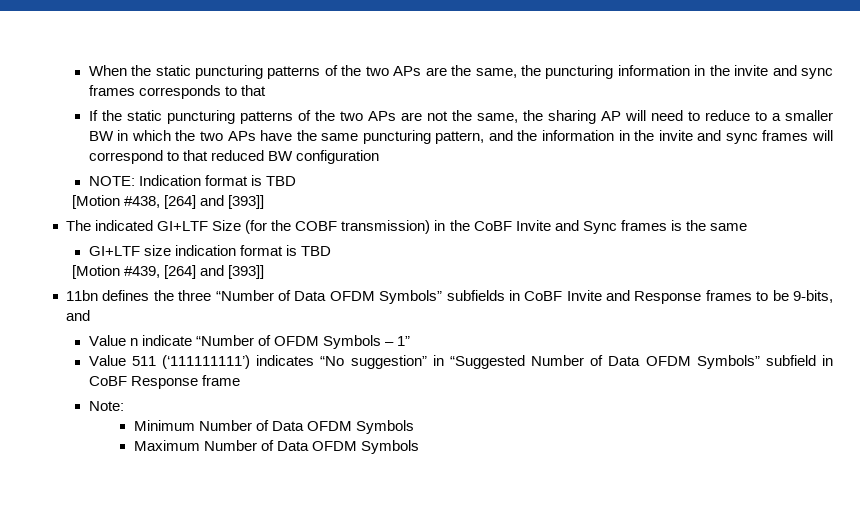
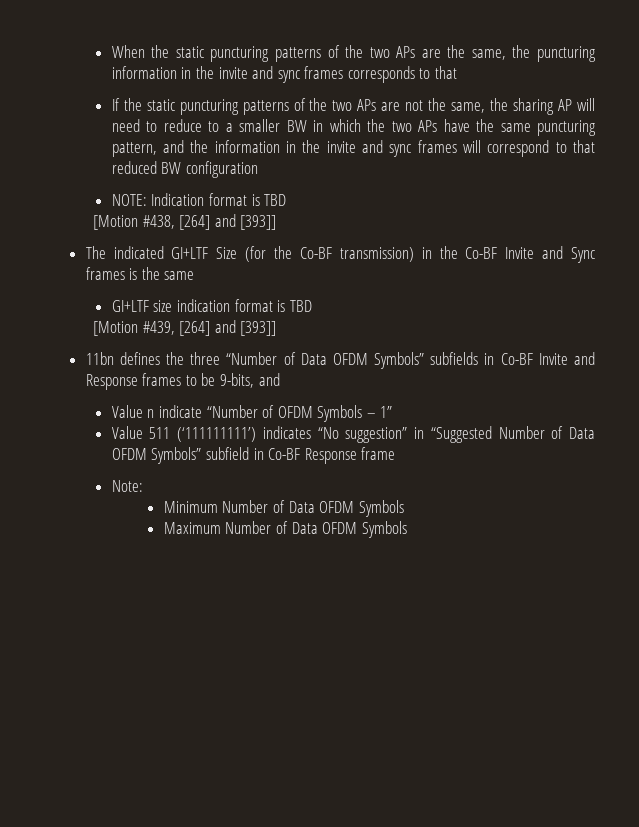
- The indicated GI+LTF Size (for the COBF transmission) in the CoBF Invite and Sync frames is the same
+ The indicated GI+LTF Size (for the Co-BF transmission) in the Co-BF Invite and Sync frames is the same
- 11bn defines the three “Number of Data OFDM Symbols” subfields in CoBF Invite and Response frames to be 9-bits, and
+ 11bn defines the three “Number of Data OFDM Symbols” subfields in Co-BF Invite and Response frames to be 9-bits, and
- Value 511 (‘111111111’) indicates “No suggestion” in “Suggested Number of Data OFDM Symbols” subfield in CoBF Response frame
+ Value 511 (‘111111111’) indicates “No suggestion” in “Suggested Number of Data OFDM Symbols” subfield in Co-BF Response frame

